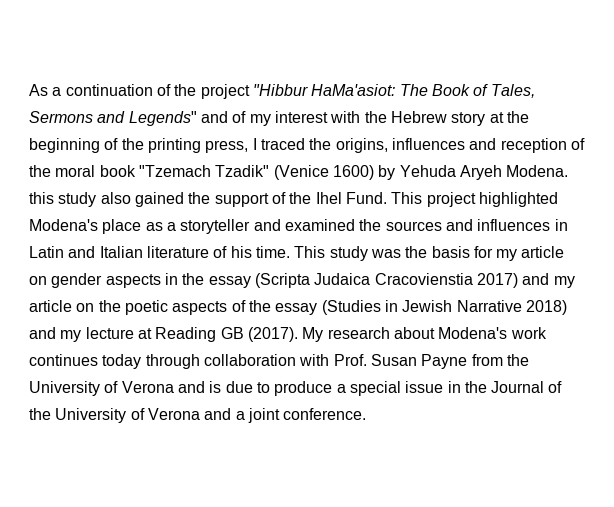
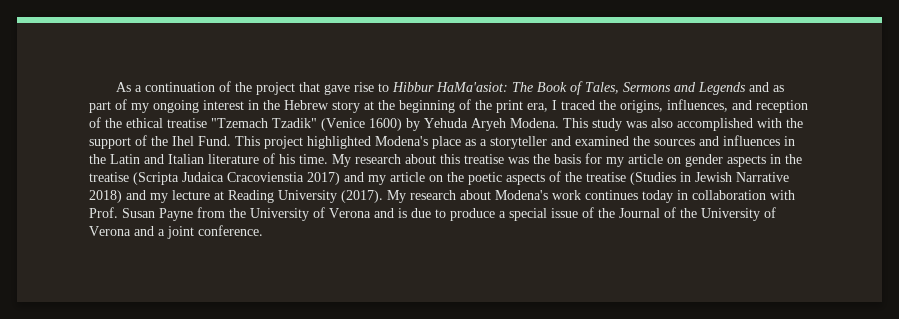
- As a continuation of the project "Hibbur HaMa'asiot: The Book of Tales, Sermons and Legends" and of my interest with the Hebrew story at the beginning of the printing press, I traced the origins, influences and reception of the moral book "Tzemach Tzadik" (Venice 1600) by Yehuda Aryeh Modena. this study also gained the support of the Ihel Fund.
+ As a continuation of the project that gave rise to Hibbur HaMa'asiot: The Book of Tales, Sermons and Legends and as part of my ongoing interest in the Hebrew story at the beginning of the print era, I traced the origins, influences, and reception of the ethical treatise "Tzemach Tzadik" (Venice 1600) by Yehuda Aryeh Modena. This study was also accomplished with the support of the Ihel Fund.
- This project highlighted Modena's place as a storyteller and examined the sources and influences in Latin and Italian literature of his time.
+ This project highlighted Modena's place as a storyteller and examined the sources and influences in the Latin and Italian literature of his time.
- This study was the basis for my article on gender aspects in the essay (Scripta Judaica Cracovienstia 2017) and my article on the poetic aspects of the essay (Studies in Jewish Narrative 2018) and my lecture at Reading GB (2017).
+ My research about this treatise was the basis for my article on gender aspects in the treatise (Scripta Judaica Cracovienstia 2017) and my article on the poetic aspects of the treatise (Studies in Jewish Narrative 2018) and my lecture at Reading University (2017).
- My research about Modena's work continues today through collaboration with Prof. Susan Payne from the University of Verona and is due to produce a special issue in the Journal of the University of Verona and a joint conference.
+ My research about Modena's work continues today in collaboration with Prof. Susan Payne from the University of Verona and is due to produce a special issue of the Journal of the University of Verona and a joint conference.

